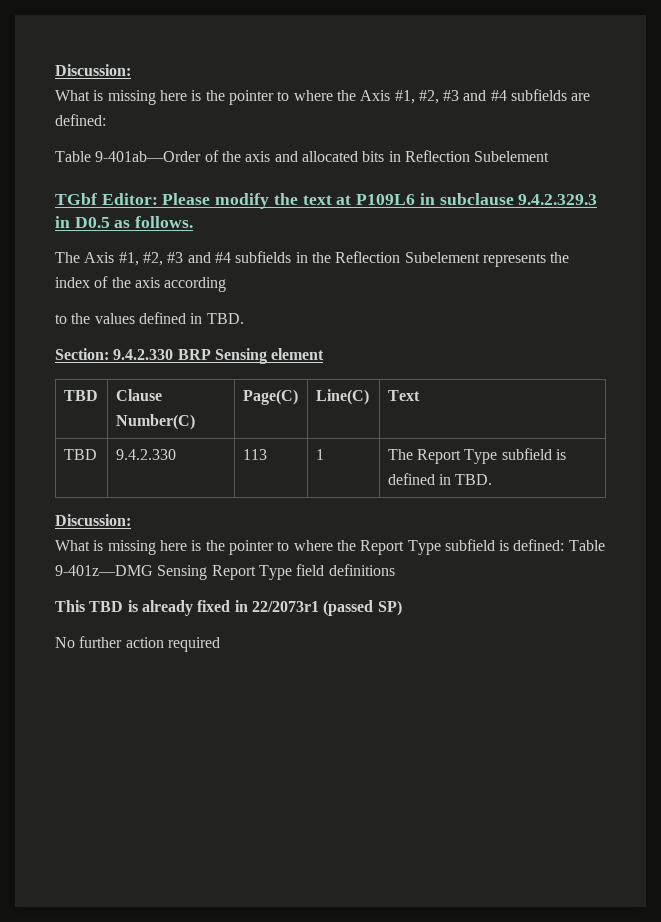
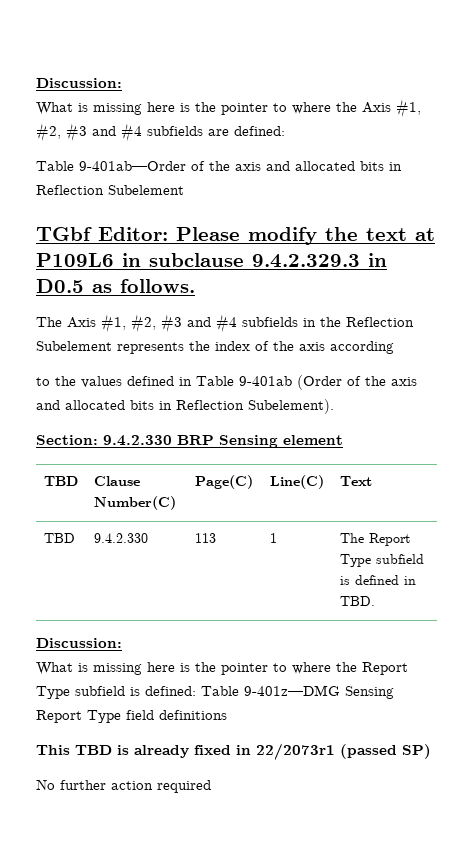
- to the values defined in TBD.
+ to the values defined in Table 9-401ab (Order of the axis and allocated bits in Reflection Subelement).

